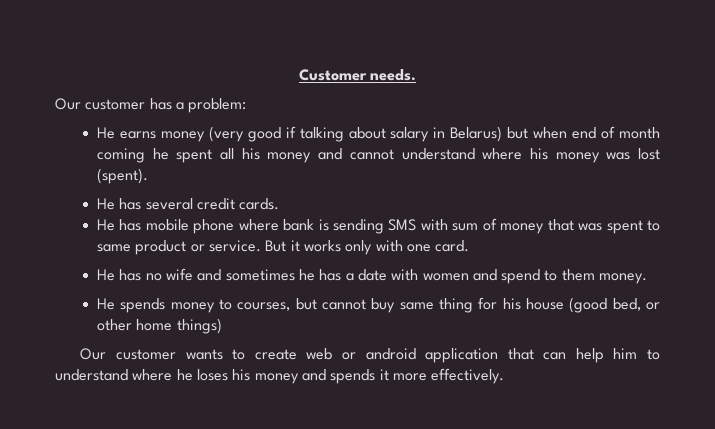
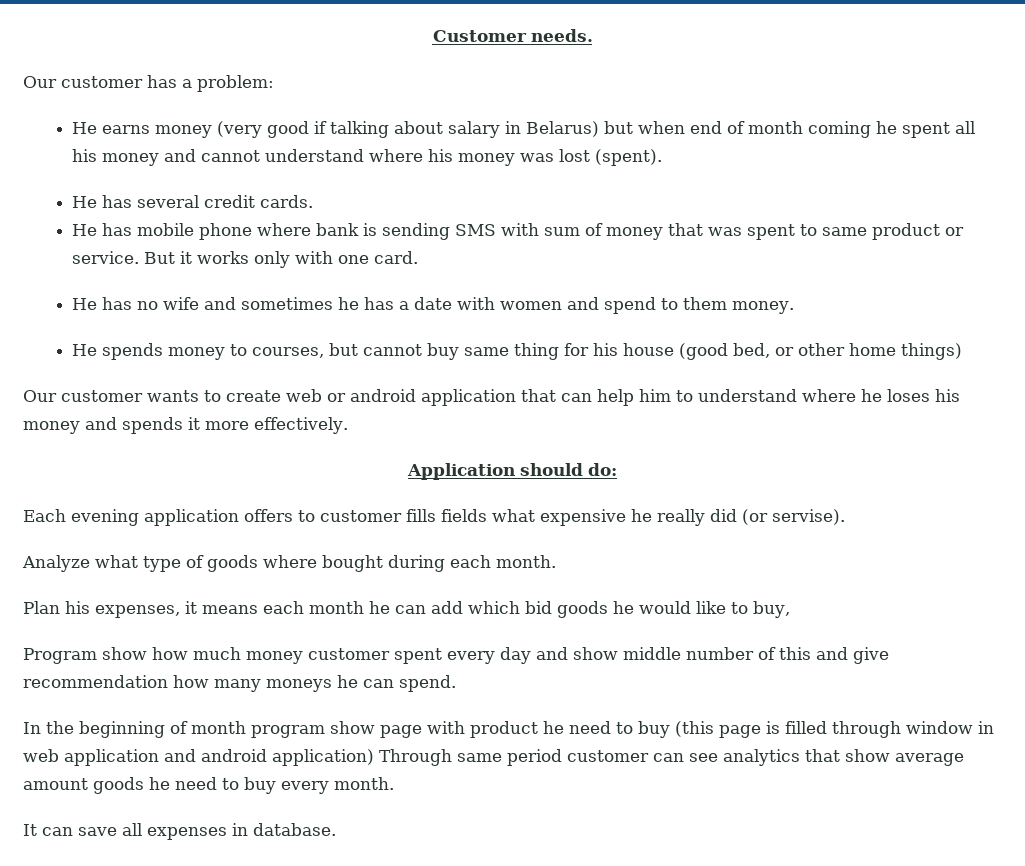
+ Application should do:
+ Each evening application offers to customer fills fields what expensive he really did (or servise).
+ Analyze what type of goods where bought during each month.
+ Plan his expenses, it means each month he can add which bid goods he would like to buy,
+ Program show how much money customer spent every day and show middle number of this and give recommendation how many moneys he can spend.
+ In the beginning of month program show page with product he need to buy (this page is filled through window in web application and android application) Through same period customer can see analytics that show average amount goods he need to buy every month.
+ It can save all expenses in database.

